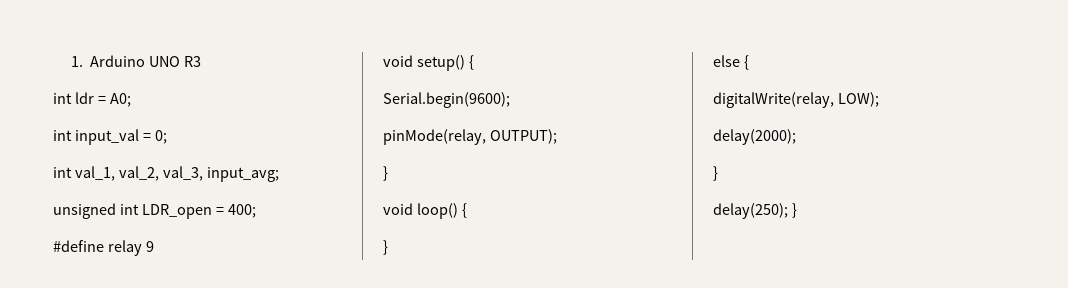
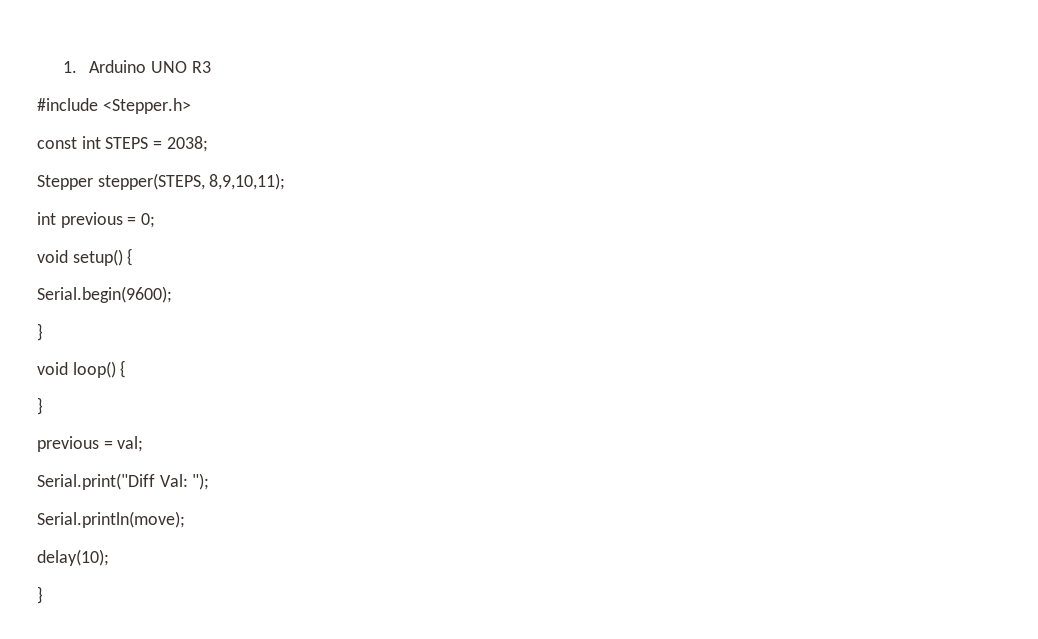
- int ldr = A0;
- int input_val = 0;
+ #include <Stepper.h>
+ const int STEPS = 2038;
+ Stepper stepper(STEPS, 8,9,10,11);
+ int previous = 0;
- int val_1, val_2, val_3, input_avg;
- unsigned int LDR_open = 400;
- #define relay 9
- pinMode(relay, OUTPUT);
- else {
- digitalWrite(relay, LOW);
- delay(2000);
+ previous = val;
+ Serial.print("Diff Val: ");
+ Serial.println(move);
+ delay(10);
  }
- delay(250); }

